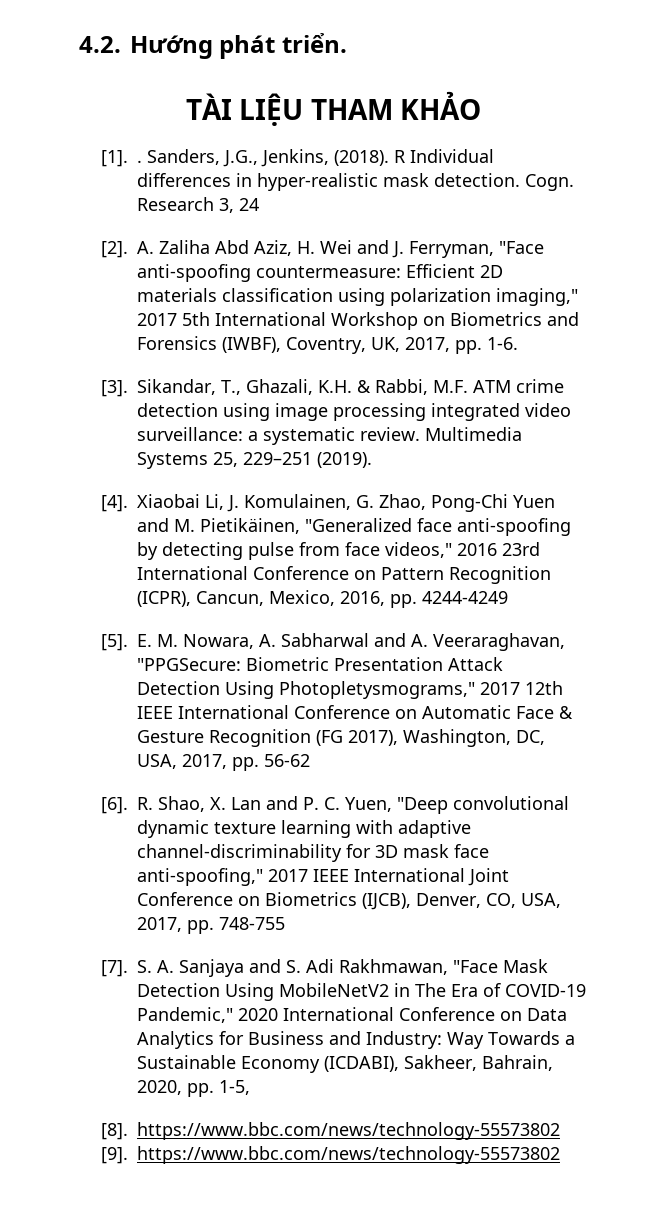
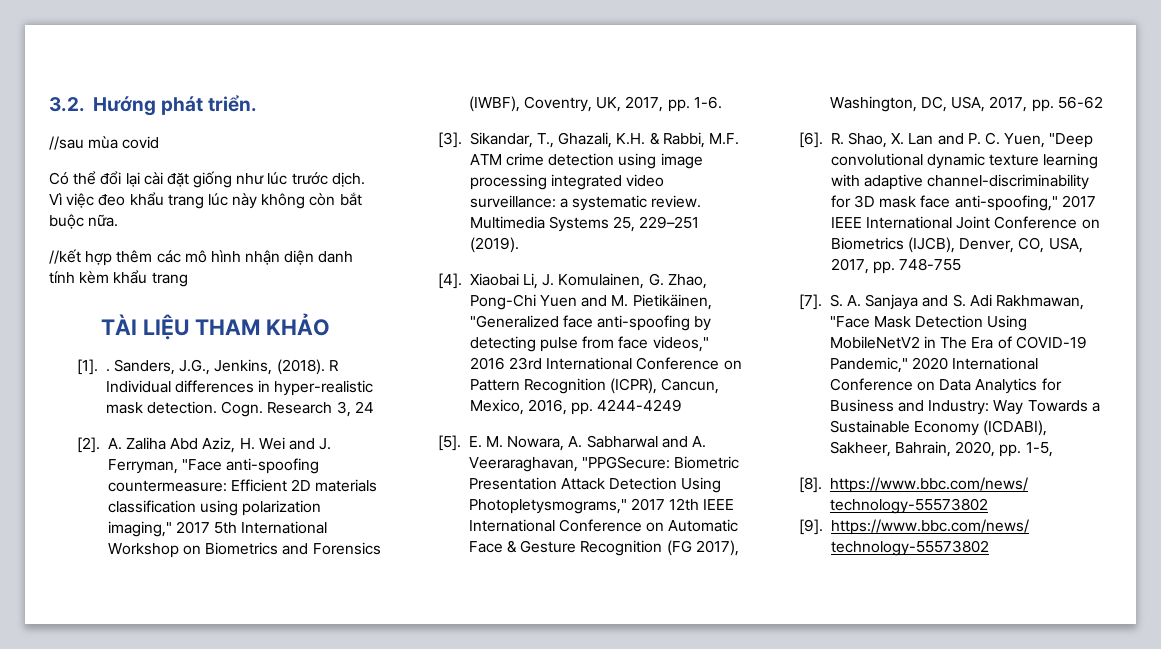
- 4.2. Hướng phát triển.
+ 3.2. Hướng phát triển.
+ //sau mùa covid
+ Có thể đổi lại cài đặt giống như lúc trước dịch. Vì việc đeo khẩu trang lúc này không còn bắt buộc nữa.
+ //kết hợp thêm các mô hình nhận diện danh tính kèm khẩu trang

